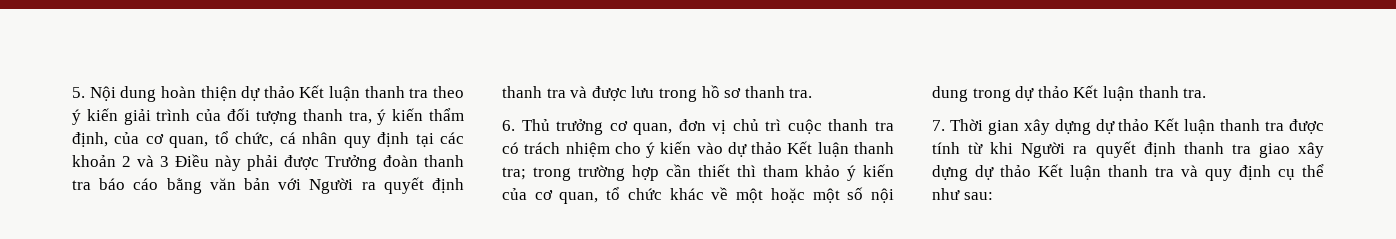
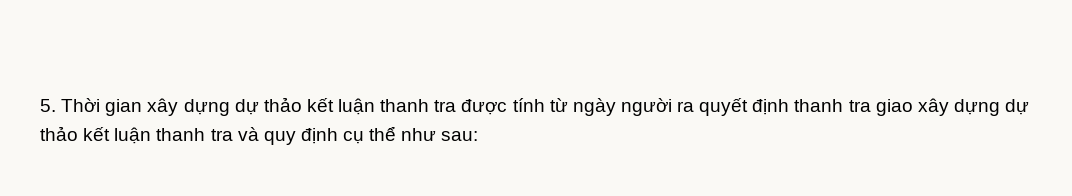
- 5. Nội dung hoàn thiện dự thảo Kết luận thanh tra theo ý kiến giải trình của đối tượng thanh tra, ý kiến thẩm định, của cơ quan, tổ chức, cá nhân quy định tại các khoản 2 và 3 Điều này phải được Trưởng đoàn thanh tra báo cáo bằng văn bản với Người ra quyết định thanh tra và được lưu trong hồ sơ thanh tra.
- 6. Thủ trưởng cơ quan, đơn vị chủ trì cuộc thanh tra có trách nhiệm cho ý kiến vào dự thảo Kết luận thanh tra; trong trường hợp cần thiết thì tham khảo ý kiến của cơ quan, tổ chức khác về một hoặc một số nội dung trong dự thảo Kết luận thanh tra.
- 7. Thời gian xây dựng dự thảo Kết luận thanh tra được tính từ khi Người ra quyết định thanh tra giao xây dựng dự thảo Kết luận thanh tra và quy định cụ thể như sau:
+ 5. Thời gian xây dựng dự thảo kết luận thanh tra được tính từ ngày người ra quyết định thanh tra giao xây dựng dự thảo kết luận thanh tra và quy định cụ thể như sau:

